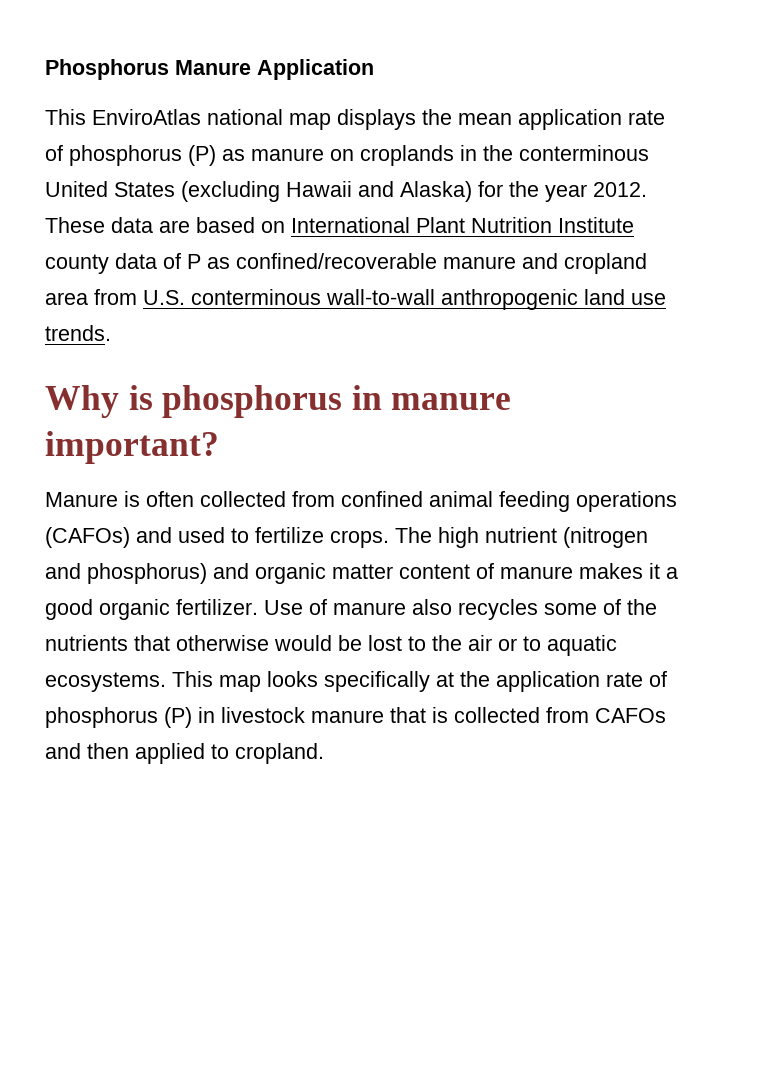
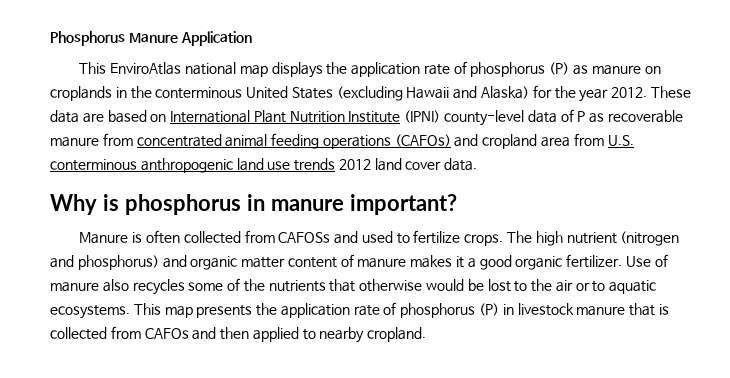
- This EnviroAtlas national map displays the mean application rate of phosphorus (P) as manure on croplands in the conterminous United States (excluding Hawaii and Alaska) for the year 2012.
+ This EnviroAtlas national map displays the application rate of phosphorus (P) as manure on croplands in the conterminous United States (excluding Hawaii and Alaska) for the year 2012.
- These data are based on International Plant Nutrition Institute county data of P as confined/recoverable manure and cropland area from U.S. conterminous wall-to-wall anthropogenic land use trends.
+ These data are based on International Plant Nutrition Institute (IPNI) county-level data of P as recoverable manure from concentrated animal feeding operations (CAFOs) and cropland area from U.S. conterminous anthropogenic land use trends 2012 land cover data.
- Manure is often collected from confined animal feeding operations (CAFOs) and used to fertilize crops.
+ Manure is often collected from CAFOSs and used to fertilize crops.
- This map looks specifically at the application rate of phosphorus (P) in livestock manure that is collected from CAFOs and then applied to cropland.
+ This map presents the application rate of phosphorus (P) in livestock manure that is collected from CAFOs and then applied to nearby cropland.

